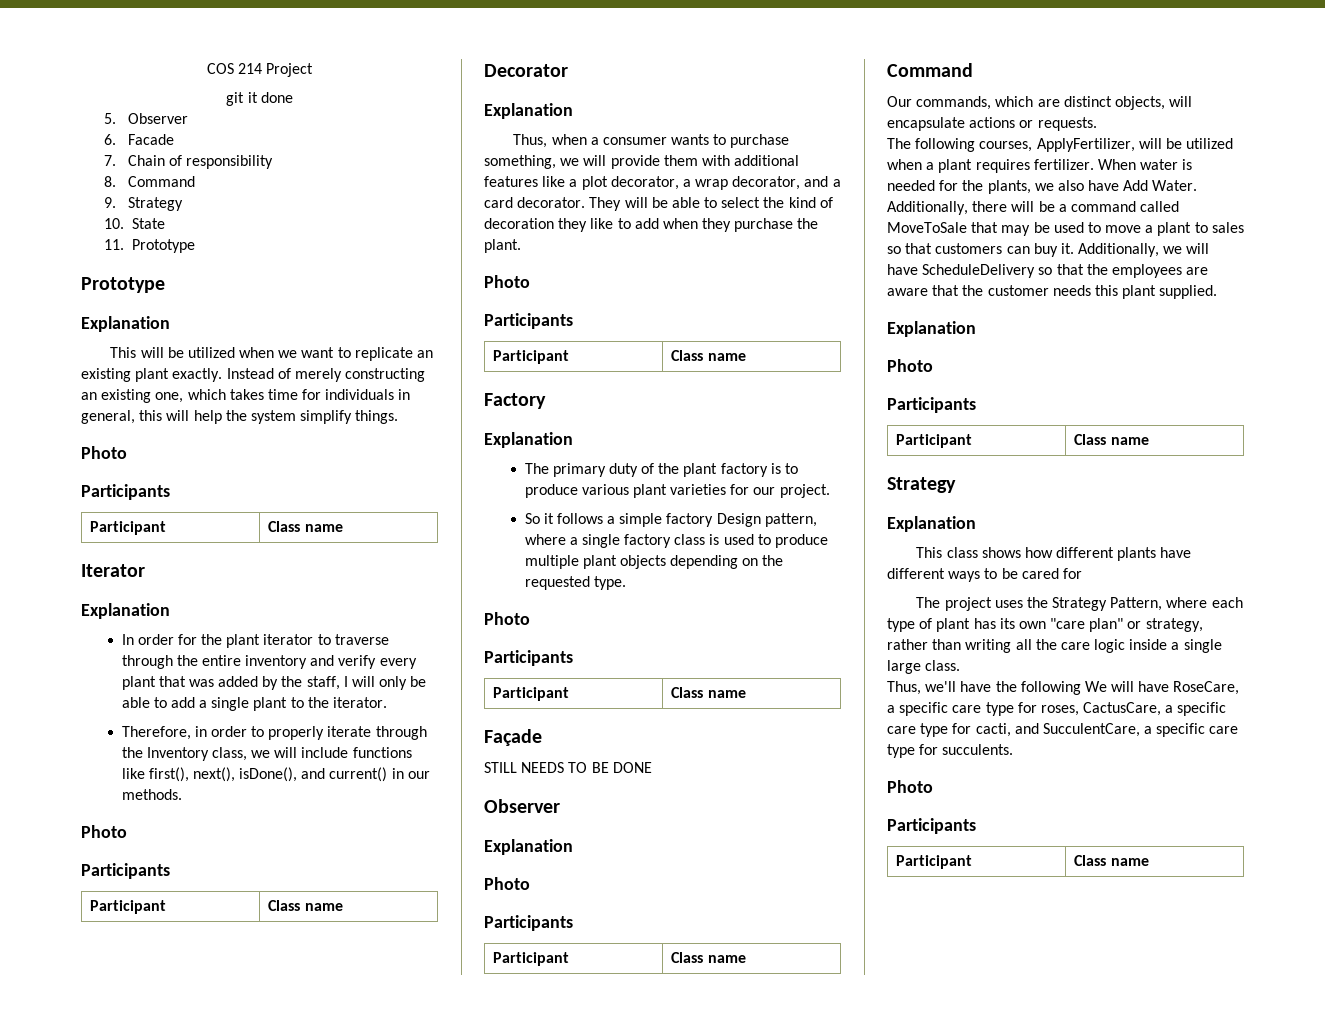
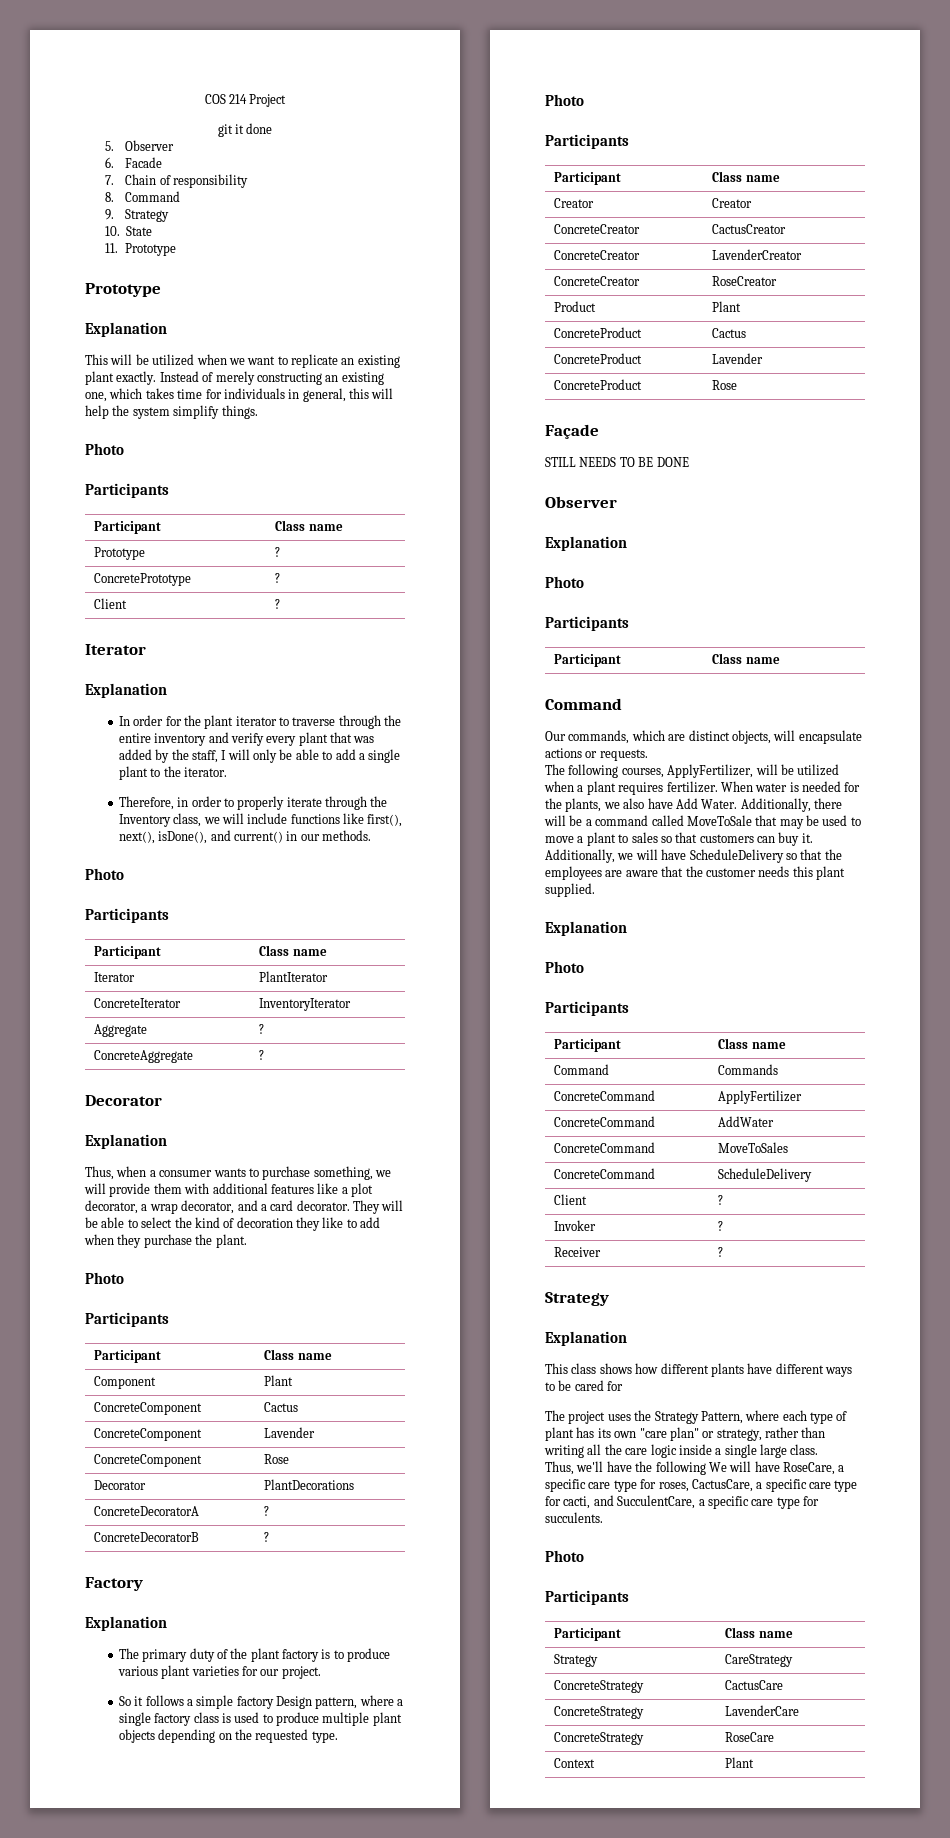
+ Prototype | ?
+ ConcretePrototype | ?
+ Client | ?
+ Iterator | PlantIterator
+ ConcreteIterator | InventoryIterator
+ Aggregate | ?
+ ConcreteAggregate | ?
+ Component | Plant
+ ConcreteComponent | Cactus
+ ConcreteComponent | Lavender
+ ConcreteComponent | Rose
+ Decorator | PlantDecorations
+ ConcreteDecoratorA | ?
+ ConcreteDecoratorB | ?
+ Creator | Creator
+ ConcreteCreator | CactusCreator
+ ConcreteCreator | LavenderCreator
+ ConcreteCreator | RoseCreator
+ Product | Plant
+ ConcreteProduct | Cactus
+ ConcreteProduct | Lavender
+ ConcreteProduct | Rose
+ Command | Commands
+ ConcreteCommand | ApplyFertilizer
+ ConcreteCommand | AddWater
+ ConcreteCommand | MoveToSales
+ ConcreteCommand | ScheduleDelivery
+ Client | ?
+ Invoker | ?
+ Receiver | ?
+ Strategy | CareStrategy
+ ConcreteStrategy | CactusCare
+ ConcreteStrategy | LavenderCare
+ ConcreteStrategy | RoseCare
+ Context | Plant

